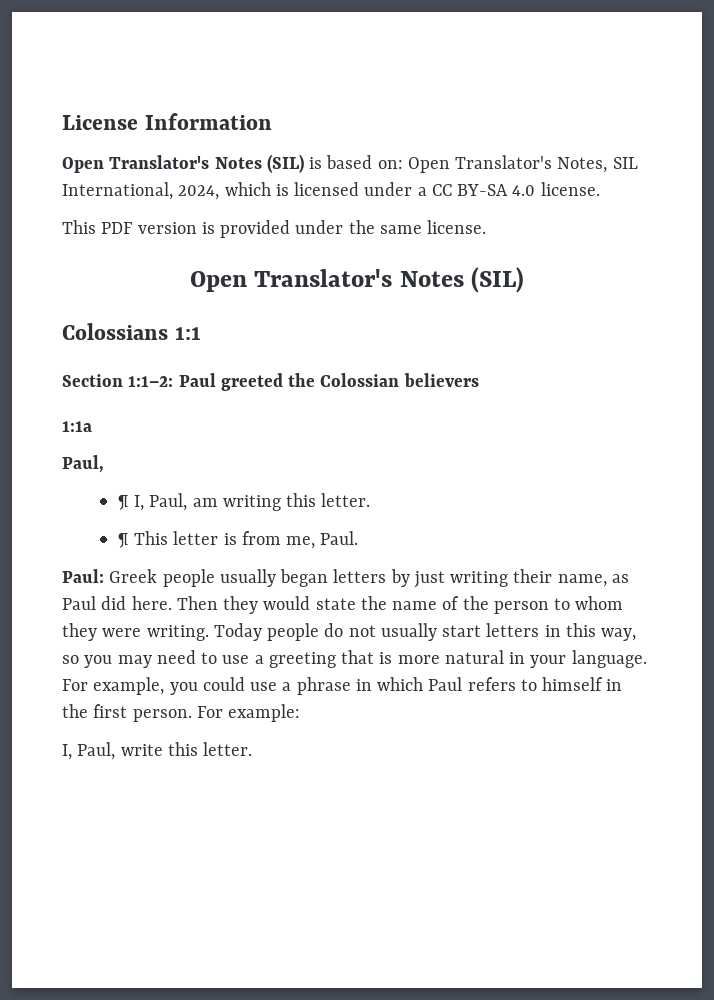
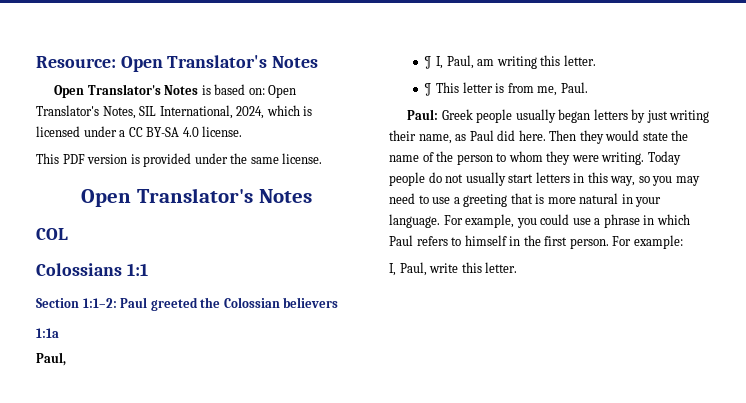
- License Information
- Open Translator's Notes (SIL) is based on: Open Translator's Notes, SIL International, 2024, which is licensed under a CC BY-SA 4.0 license.
+ Resource: Open Translator's Notes
+ Open Translator's Notes is based on: Open Translator's Notes, SIL International, 2024, which is licensed under a CC BY-SA 4.0 license.
  This PDF version is provided under the same license.
- Open Translator's Notes (SIL)
+ Open Translator's Notes
+ COL

